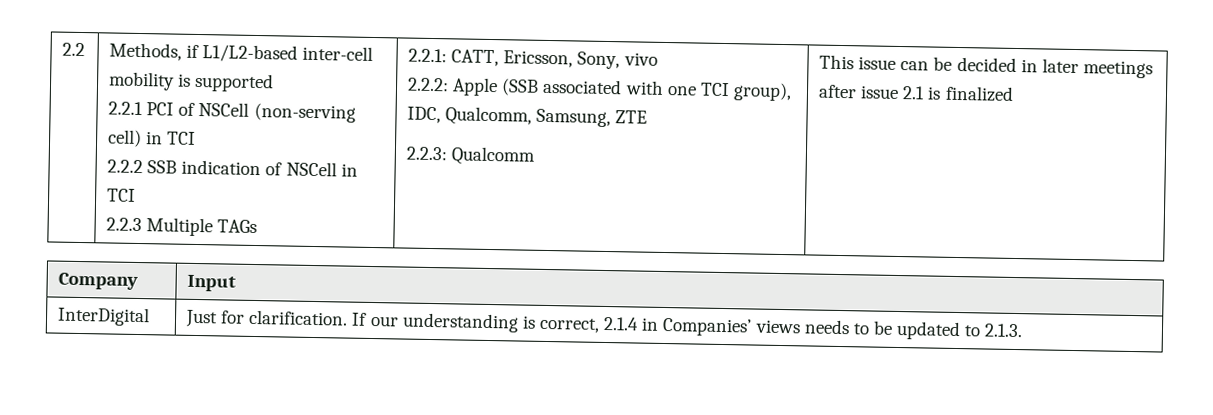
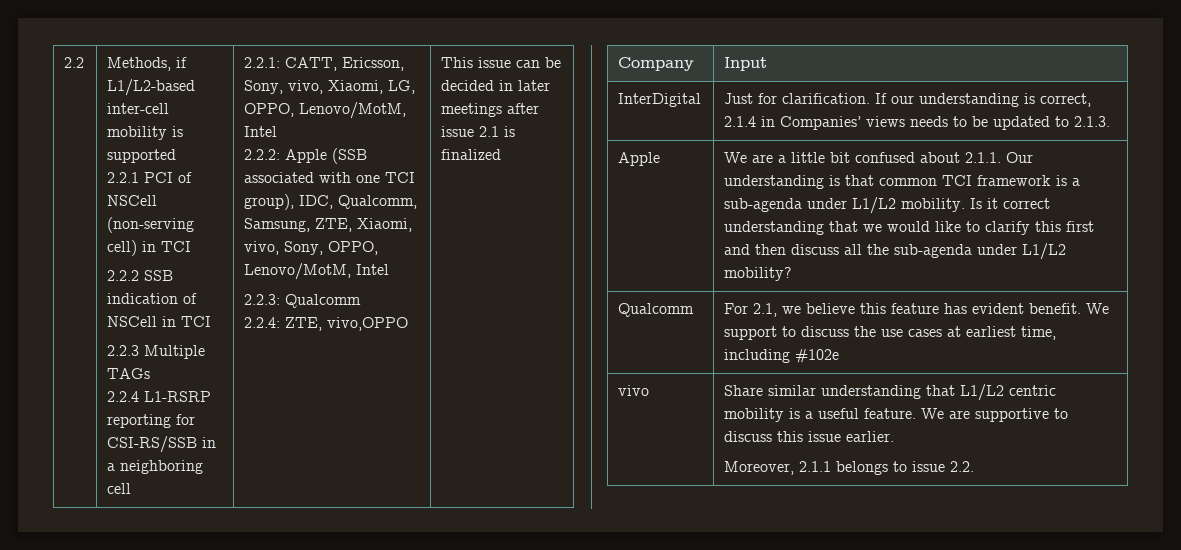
- 2.2.1: CATT, Ericsson, Sony, vivo
+ 2.2.4 L1-RSRP reporting for CSI-RS/SSB in a neighboring cell | 2.2.1: CATT, Ericsson, Sony, vivo, Xiaomi, LG, OPPO, Lenovo/MotM, Intel
- 2.2.2: Apple (SSB associated with one TCI group), IDC, Qualcomm, Samsung, ZTE
+ 2.2.2: Apple (SSB associated with one TCI group), IDC, Qualcomm, Samsung, ZTE, Xiaomi, vivo, Sony, OPPO, Lenovo/MotM, Intel
+ 2.2.4: ZTE, vivo,OPPO
+ Apple | We are a little bit confused about 2.1.1. Our understanding is that common TCI framework is a sub-agenda under L1/L2 mobility. Is it correct understanding that we would like to clarify this first and then discuss all the sub-agenda under L1/L2 mobility?
+ Qualcomm | For 2.1, we believe this feature has evident benefit. We support to discuss the use cases at earliest time, including #102e
+ vivo | Share similar understanding that L1/L2 centric mobility is a useful feature. We are supportive to discuss this issue earlier.
+ Moreover, 2.1.1 belongs to issue 2.2.

